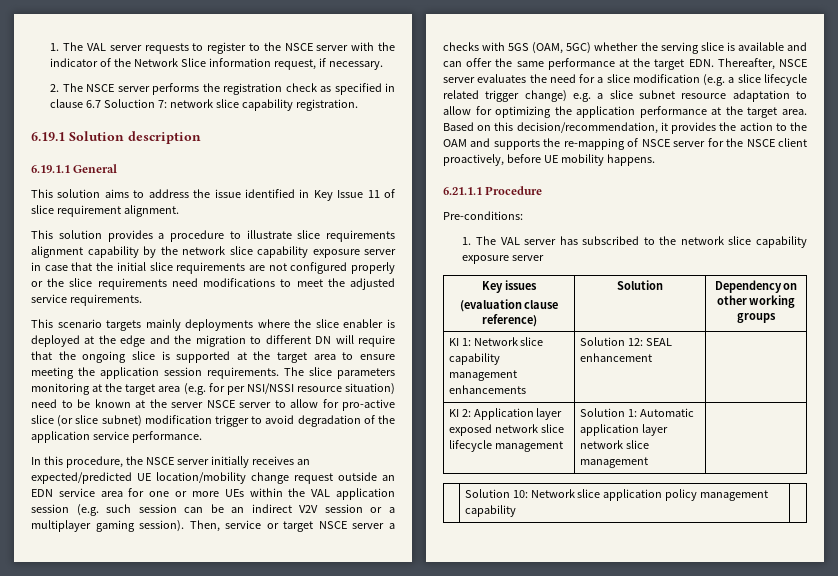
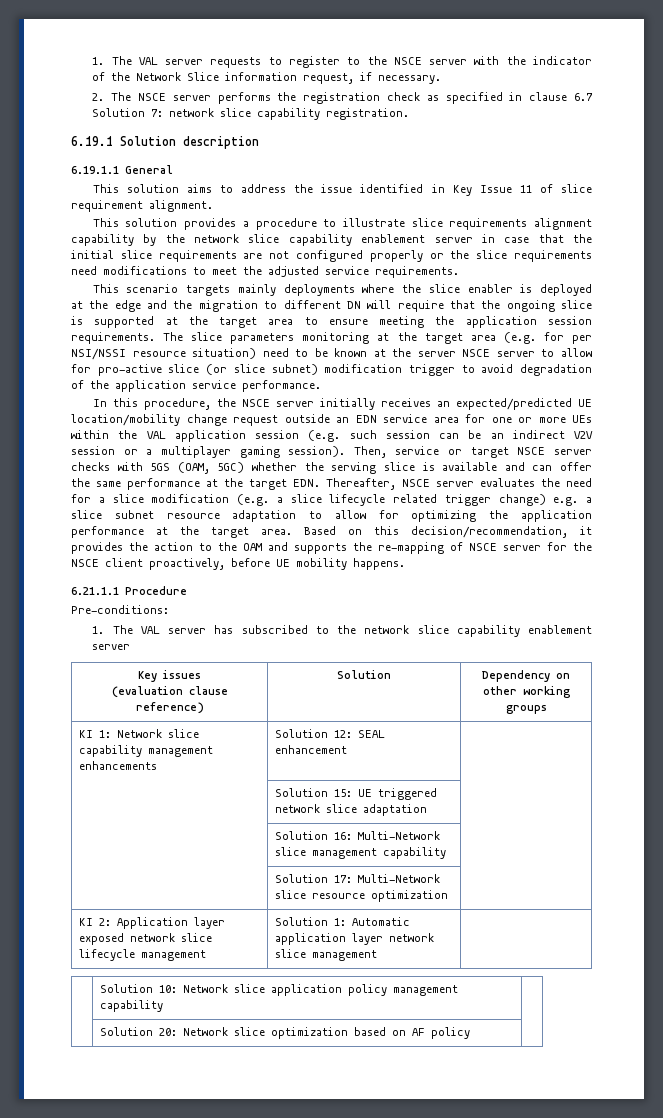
- 2. The NSCE server performs the registration check as specified in clause 6.7 Soluction 7: network slice capability registration.
+ 2. The NSCE server performs the registration check as specified in clause 6.7 Solution 7: network slice capability registration.
- This solution provides a procedure to illustrate slice requirements alignment capability by the network slice capability exposure server in case that the initial slice requirements are not configured properly or the slice requirements need modifications to meet the adjusted service requirements.
+ This solution provides a procedure to illustrate slice requirements alignment capability by the network slice capability enablement server in case that the initial slice requirements are not configured properly or the slice requirements need modifications to meet the adjusted service requirements.
- Then, service or target NSCE server a checks with 5GS (OAM, 5GC) whether the serving slice is available and can offer the same performance at the target EDN. Thereafter, NSCE server evaluates the need for a slice modification (e.g. a slice lifecycle related trigger change) e.g. a slice subnet resource adaptation to allow for optimizing the application performance at the target area.
+ Then, service or target NSCE server checks with 5GS (OAM, 5GC) whether the serving slice is available and can offer the same performance at the target EDN. Thereafter, NSCE server evaluates the need for a slice modification (e.g. a slice lifecycle related trigger change) e.g. a slice subnet resource adaptation to allow for optimizing the application performance at the target area.
- 1. The VAL server has subscribed to the network slice capability exposure server
+ 1. The VAL server has subscribed to the network slice capability enablement server
+ | Solution 15: UE triggered network slice adaptation |
+ | Solution 16: Multi-Network slice management capability |
+ | Solution 17: Multi-Network slice resource optimization |
+ | Solution 20: Network slice optimization based on AF policy |

